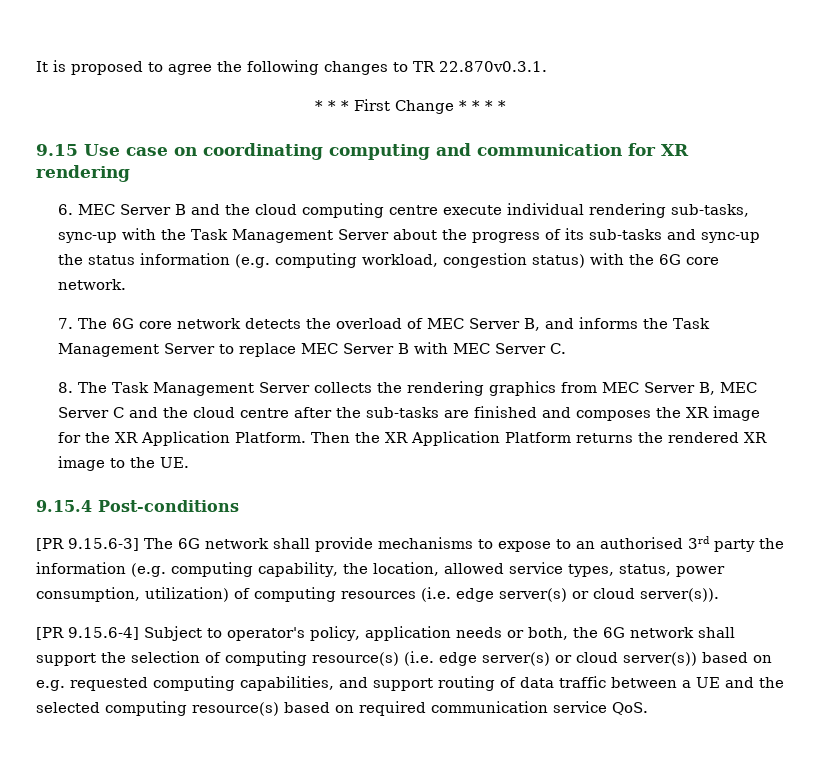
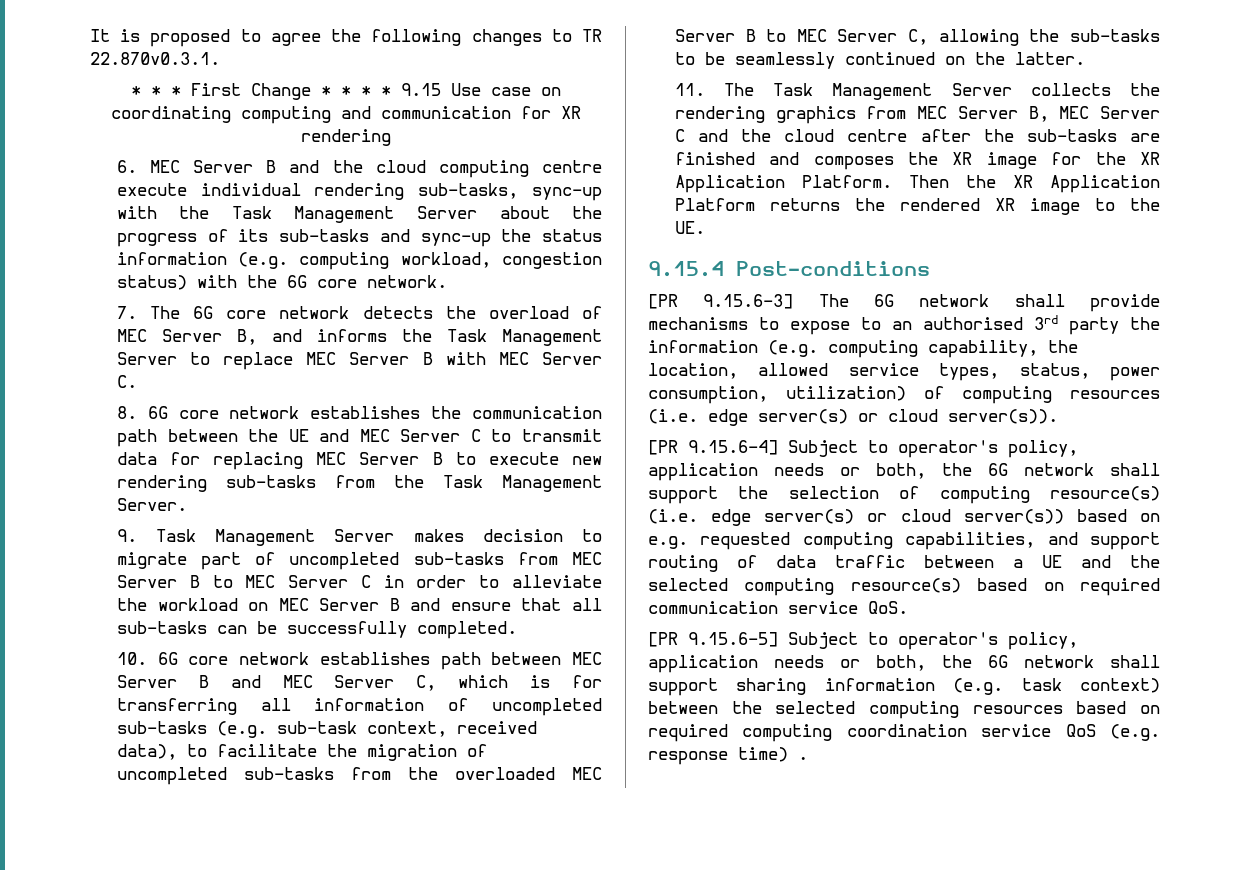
- * * * First Change * * * *
- 9.15 Use case on coordinating computing and communication for XR rendering
+ * * * First Change * * * * 9.15 Use case on coordinating computing and communication for XR rendering
- 8. The Task Management Server collects the rendering graphics from MEC Server B, MEC Server C and the cloud centre after the sub-tasks are finished and composes the XR image for the XR Application Platform.
+ 8. 6G core network establishes the communication path between the UE and MEC Server C to transmit data for replacing MEC Server B to execute new rendering sub-tasks from the Task Management Server.
+ 9. Task Management Server makes decision to migrate part of uncompleted sub-tasks from MEC Server B to MEC Server C in order to alleviate the workload on MEC Server B and ensure that all sub-tasks can be successfully completed.
+ 10. 6G core network establishes path between MEC Server B and MEC Server C, which is for transferring all information of uncompleted sub-tasks (e.g. sub-task context, received data), to facilitate the migration of uncompleted sub-tasks from the overloaded MEC Server B to MEC Server C, allowing the sub-tasks to be seamlessly continued on the latter.
+ 11. The Task Management Server collects the rendering graphics from MEC Server B, MEC Server C and the cloud centre after the sub-tasks are finished and composes the XR image for the XR Application Platform.
+ [PR 9.15.6-5] Subject to operator's policy, application needs or both, the 6G network shall support sharing information (e.g. task context) between the selected computing resources based on required computing coordination service QoS (e.g. response time) .

